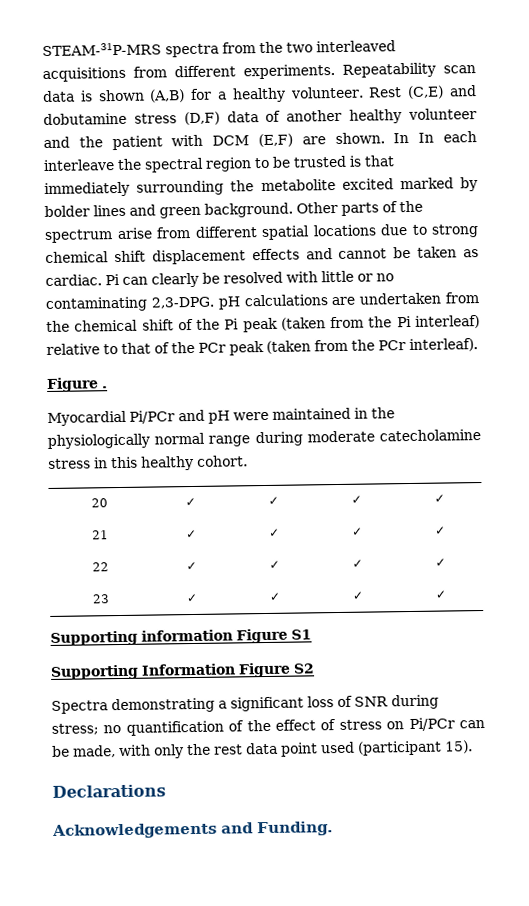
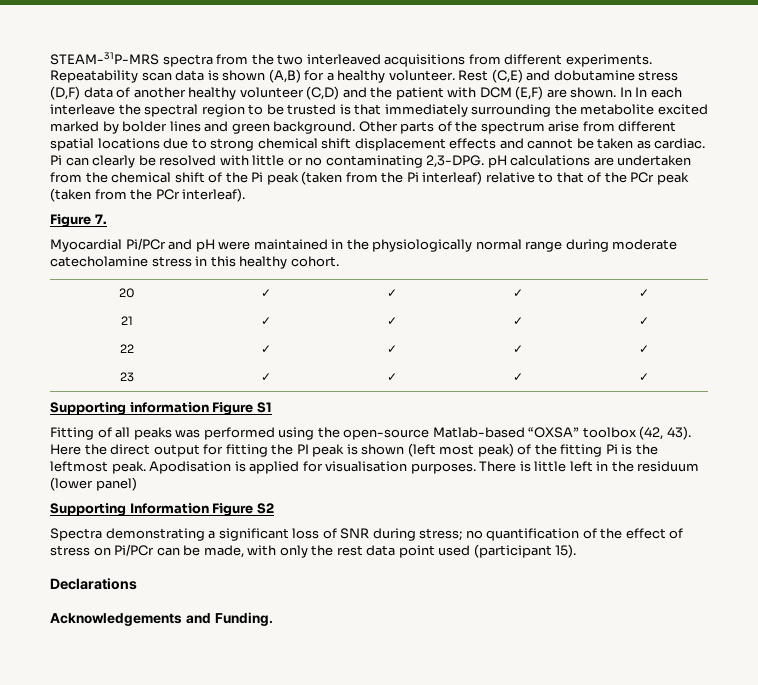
- Rest (C,E) and dobutamine stress (D,F) data of another healthy volunteer and the patient with DCM (E,F) are shown.
+ Rest (C,E) and dobutamine stress (D,F) data of another healthy volunteer (C,D) and the patient with DCM (E,F) are shown.
- Figure .
+ Figure 7.
+ Fitting of all peaks was performed using the open-source Matlab-based “OXSA” toolbox (42, 43). Here the direct output for fitting the PI peak is shown (left most peak) of the fitting Pi is the leftmost peak. Apodisation is applied for visualisation purposes. There is little left in the residuum (lower panel)

